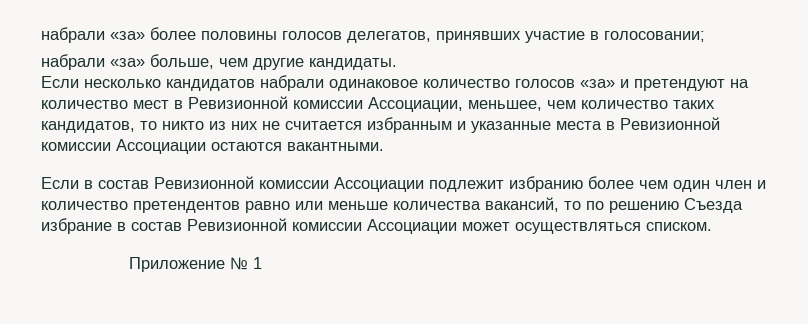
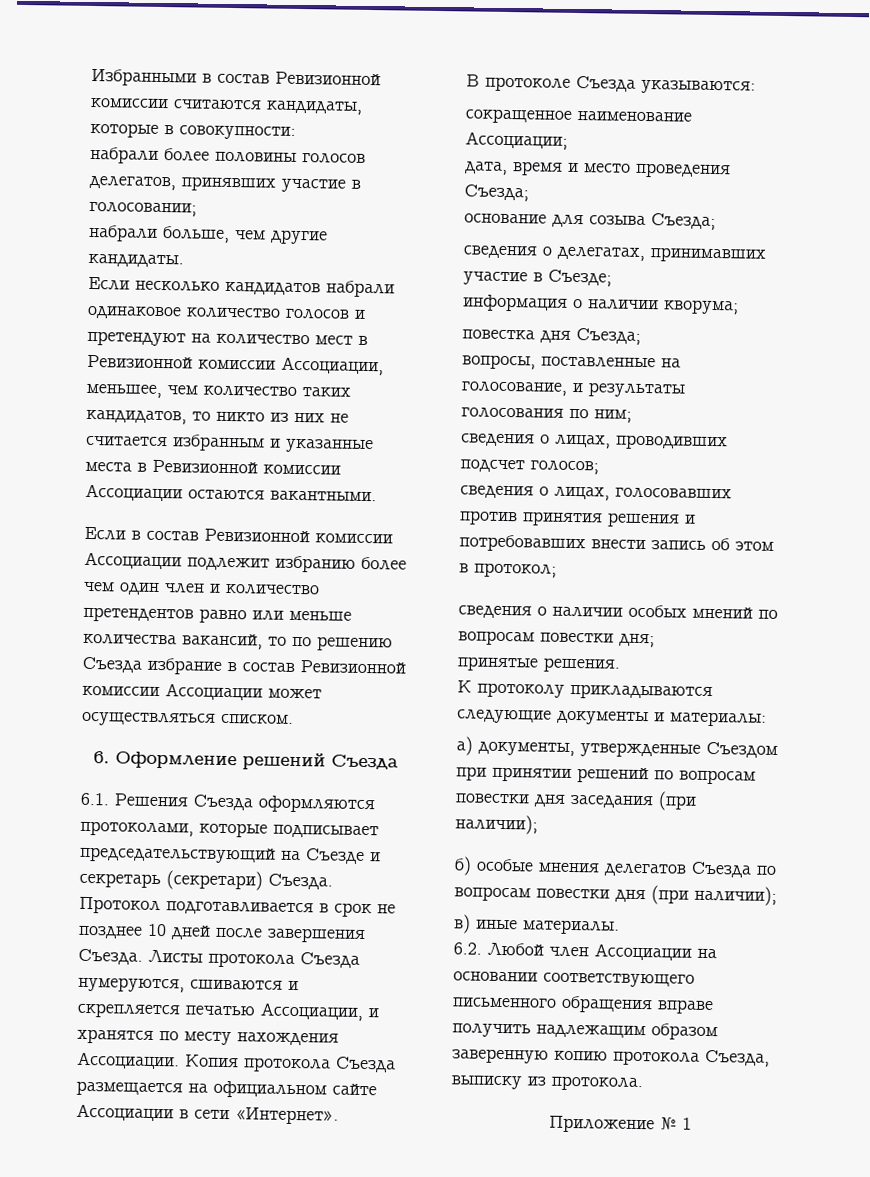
- набрали «за» более половины голосов делегатов, принявших участие в голосовании;
+ Избранными в состав Ревизионной комиссии считаются кандидаты, которые в совокупности:
+ набрали более половины голосов делегатов, принявших участие в голосовании;
- набрали «за» больше, чем другие кандидаты.
+ набрали больше, чем другие кандидаты.
- Если несколько кандидатов набрали одинаковое количество голосов «за» и претендуют на количество мест в Ревизионной комиссии Ассоциации, меньшее, чем количество таких кандидатов, то никто из них не считается избранным и указанные места в Ревизионной комиссии Ассоциации остаются вакантными.
+ Если несколько кандидатов набрали одинаковое количество голосов и претендуют на количество мест в Ревизионной комиссии Ассоциации, меньшее, чем количество таких кандидатов, то никто из них не считается избранным и указанные места в Ревизионной комиссии Ассоциации остаются вакантными.
+ 6. Оформление решений Съезда
+ 6.1. Решения Съезда оформляются протоколами, которые подписывает председательствующий на Съезде и секретарь (секретари) Съезда. Протокол подготавливается в срок не позднее 10 дней после завершения Съезда. Листы протокола Съезда нумеруются, сшиваются и скрепляется печатью Ассоциации, и хранятся по месту нахождения Ассоциации. Копия протокола Съезда размещается на официальном сайте Ассоциации в сети «Интернет».
+ В протоколе Съезда указываются:
+ сокращенное наименование Ассоциации;
+ дата, время и место проведения Съезда;
+ основание для созыва Съезда;
+ сведения о делегатах, принимавших участие в Съезде;
+ информация о наличии кворума;
+ повестка дня Съезда;
+ вопросы, поставленные на голосование, и результаты голосования по ним;
+ сведения о лицах, проводивших подсчет голосов;
+ сведения о лицах, голосовавших против принятия решения и потребовавших внести запись об этом в протокол;
+ сведения о наличии особых мнений по вопросам повестки дня;
+ принятые решения.
+ К протоколу прикладываются следующие документы и материалы:
+ а) документы, утвержденные Съездом при принятии решений по вопросам повестки дня заседания (при наличии);
+ б) особые мнения делегатов Съезда по вопросам повестки дня (при наличии);
+ в) иные материалы.
+ 6.2. Любой член Ассоциации на основании соответствующего письменного обращения вправе получить надлежащим образом заверенную копию протокола Съезда, выписку из протокола.

